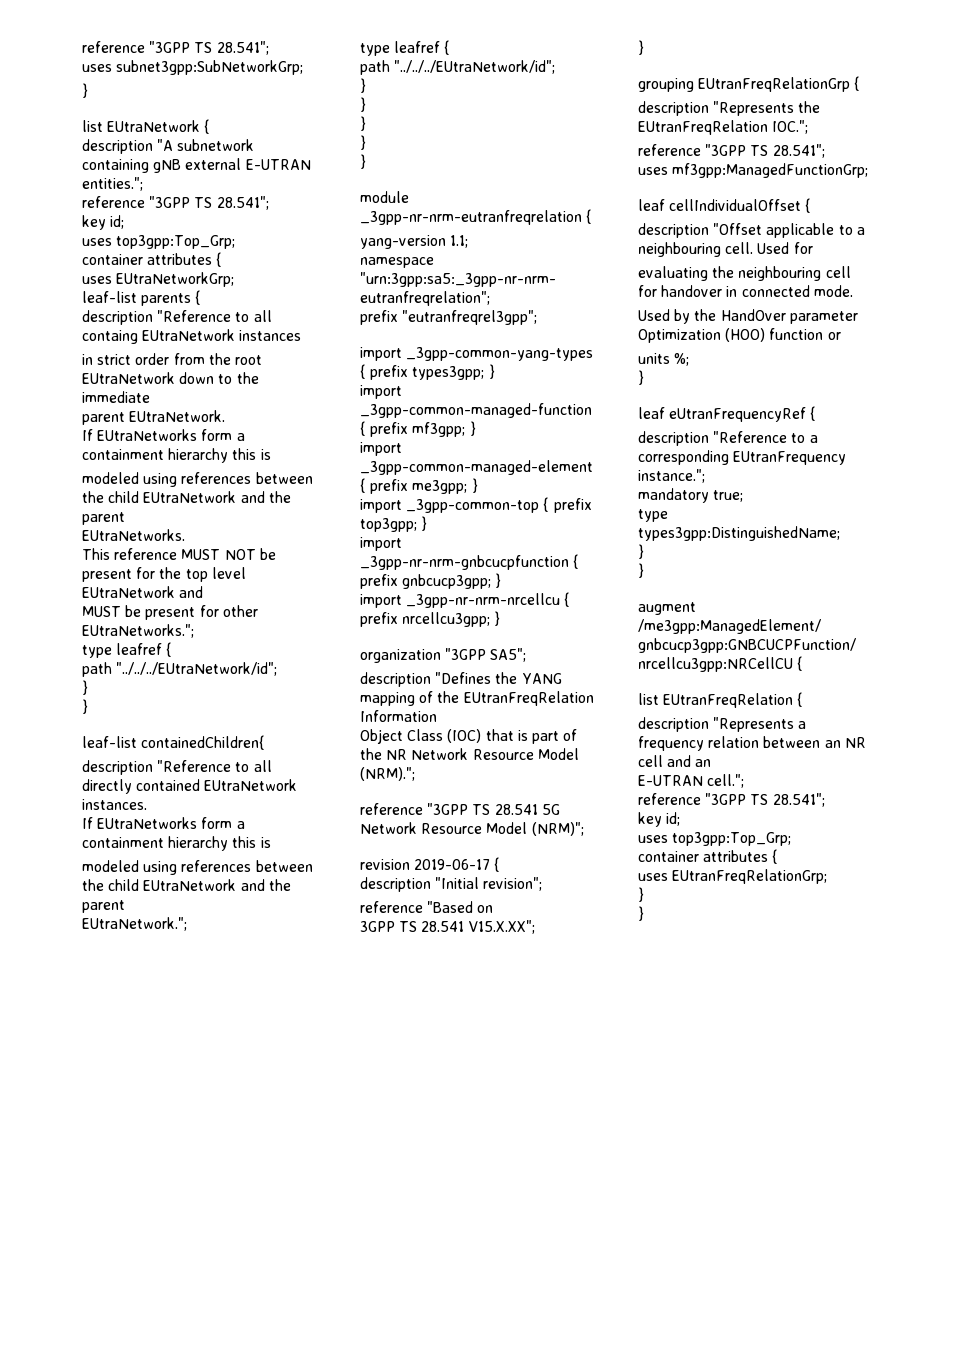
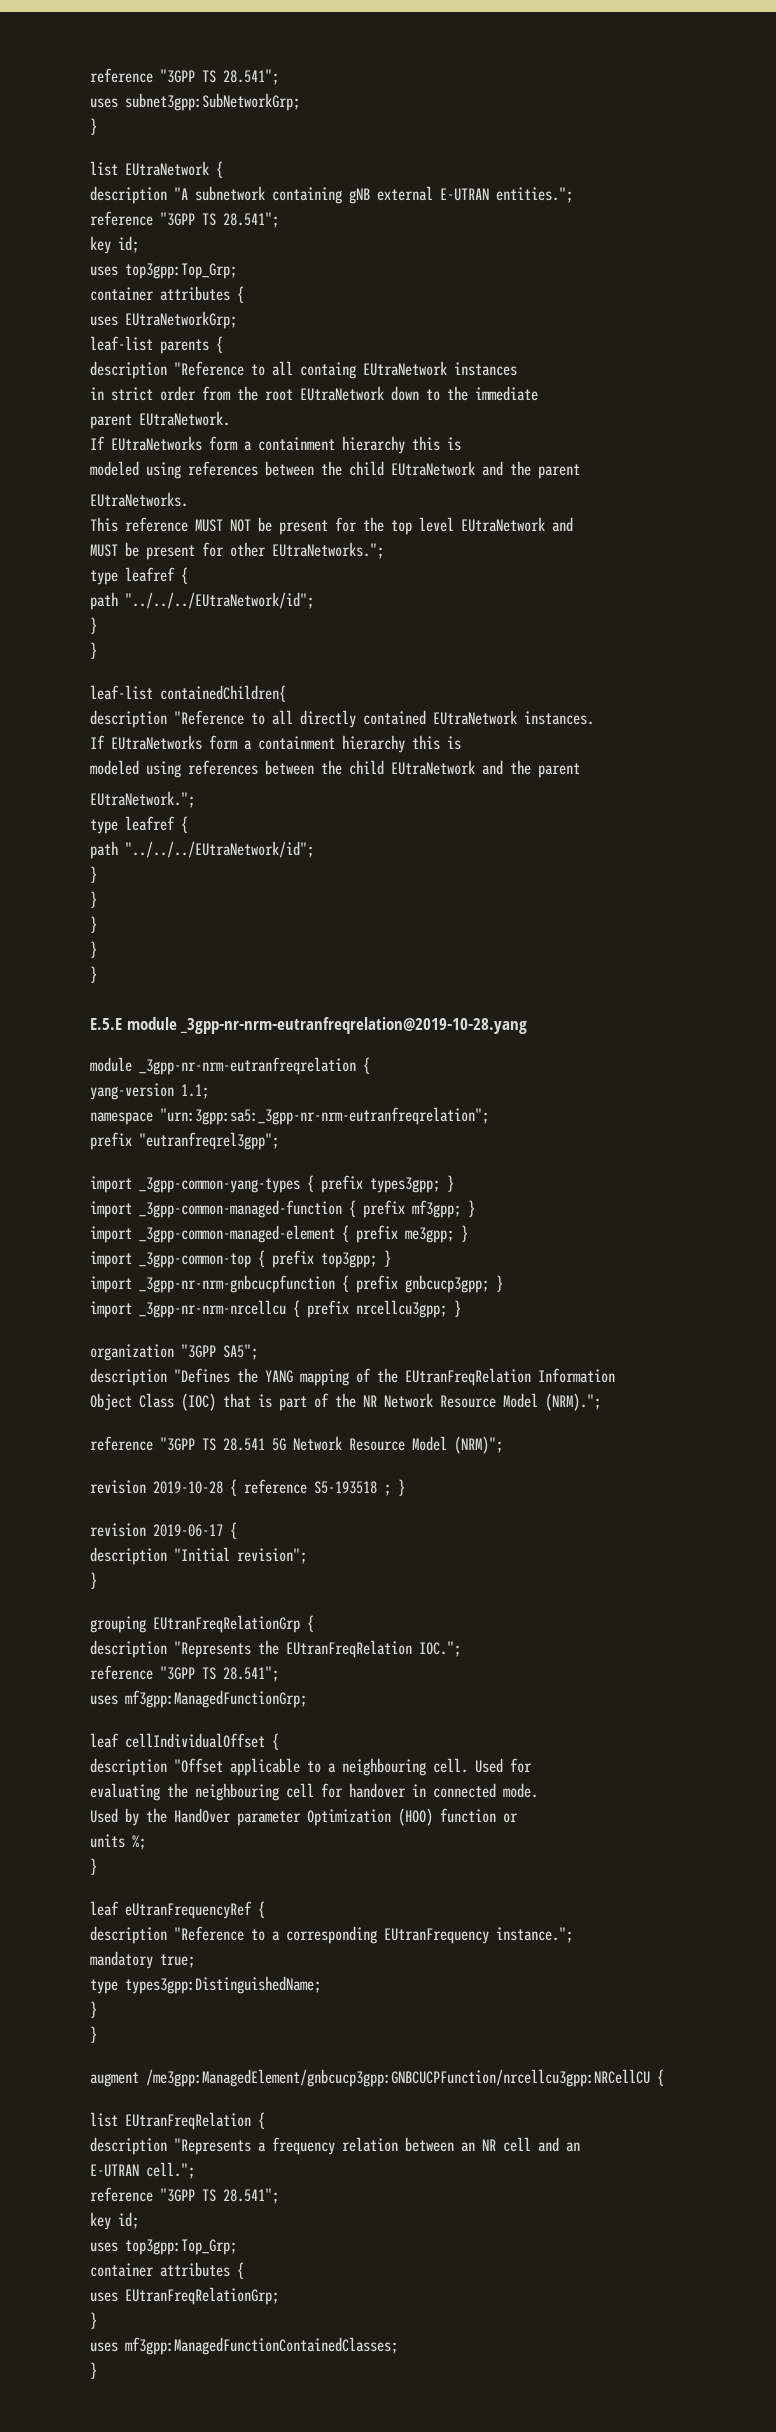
+ E.5.E module _3gpp-nr-nrm-eutranfreqrelation@2019-10-28.yang
+ revision 2019-10-28 { reference S5-193518 ; }
- reference "Based on
- 3GPP TS 28.541 V15.X.XX";
+ uses mf3gpp:ManagedFunctionContainedClasses;

